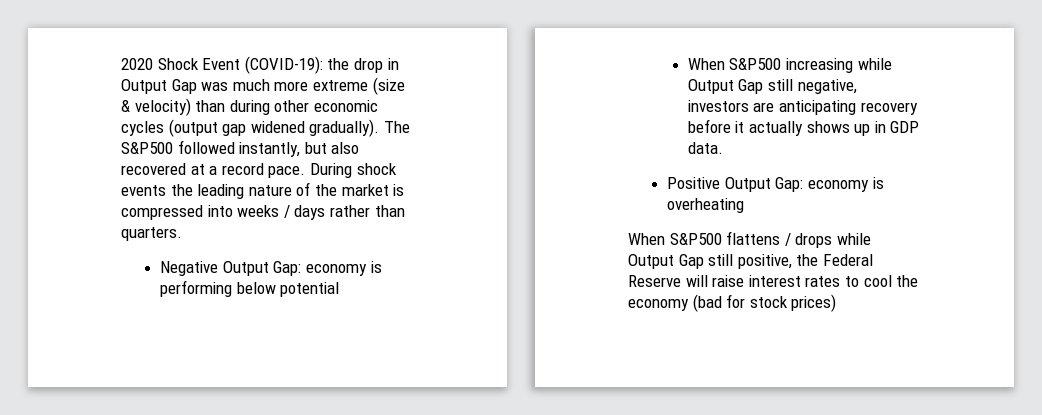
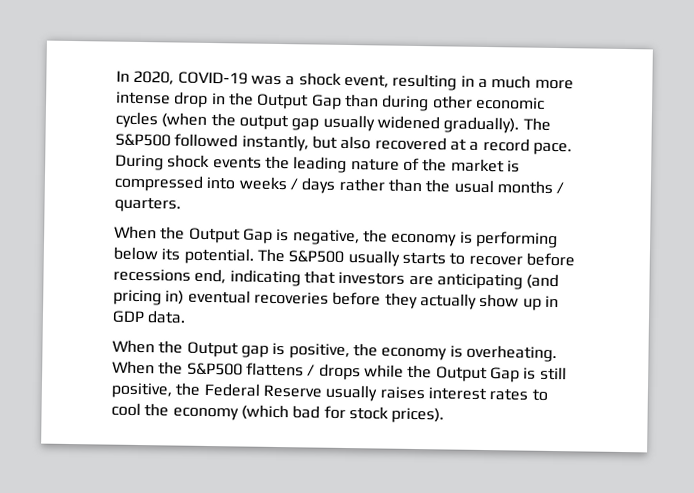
- 2020 Shock Event (COVID-19): the drop in Output Gap was much more extreme (size & velocity) than during other economic cycles (output gap widened gradually).
+ In 2020, COVID-19 was a shock event, resulting in a much more intense drop in the Output Gap than during other economic cycles (when the output gap usually widened gradually).
- During shock events the leading nature of the market is compressed into weeks / days rather than quarters.
- Negative Output Gap: economy is performing below potential
- When S&P500 increasing while Output Gap still negative, investors are anticipating recovery before it actually shows up in GDP data.
- Positive Output Gap: economy is overheating
- When S&P500 flattens / drops while Output Gap still positive, the Federal Reserve will raise interest rates to cool the economy (bad for stock prices)
+ During shock events the leading nature of the market is compressed into weeks / days rather than the usual months / quarters.
+ When the Output Gap is negative, the economy is performing below its potential. The S&P500 usually starts to recover before recessions end, indicating that investors are anticipating (and pricing in) eventual recoveries before they actually show up in GDP data.
+ When the Output gap is positive, the economy is overheating. When the S&P500 flattens / drops while the Output Gap is still positive, the Federal Reserve usually raises interest rates to cool the economy (which bad for stock prices).

